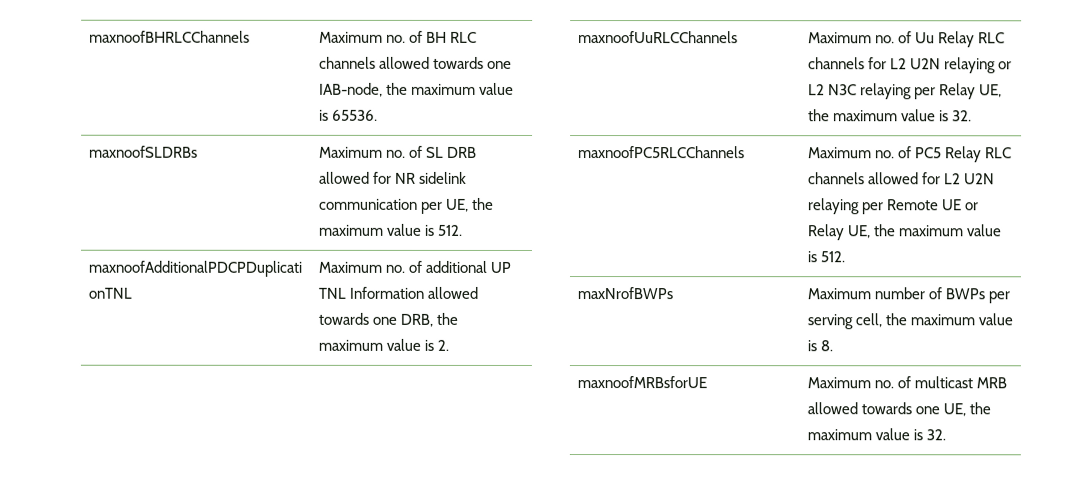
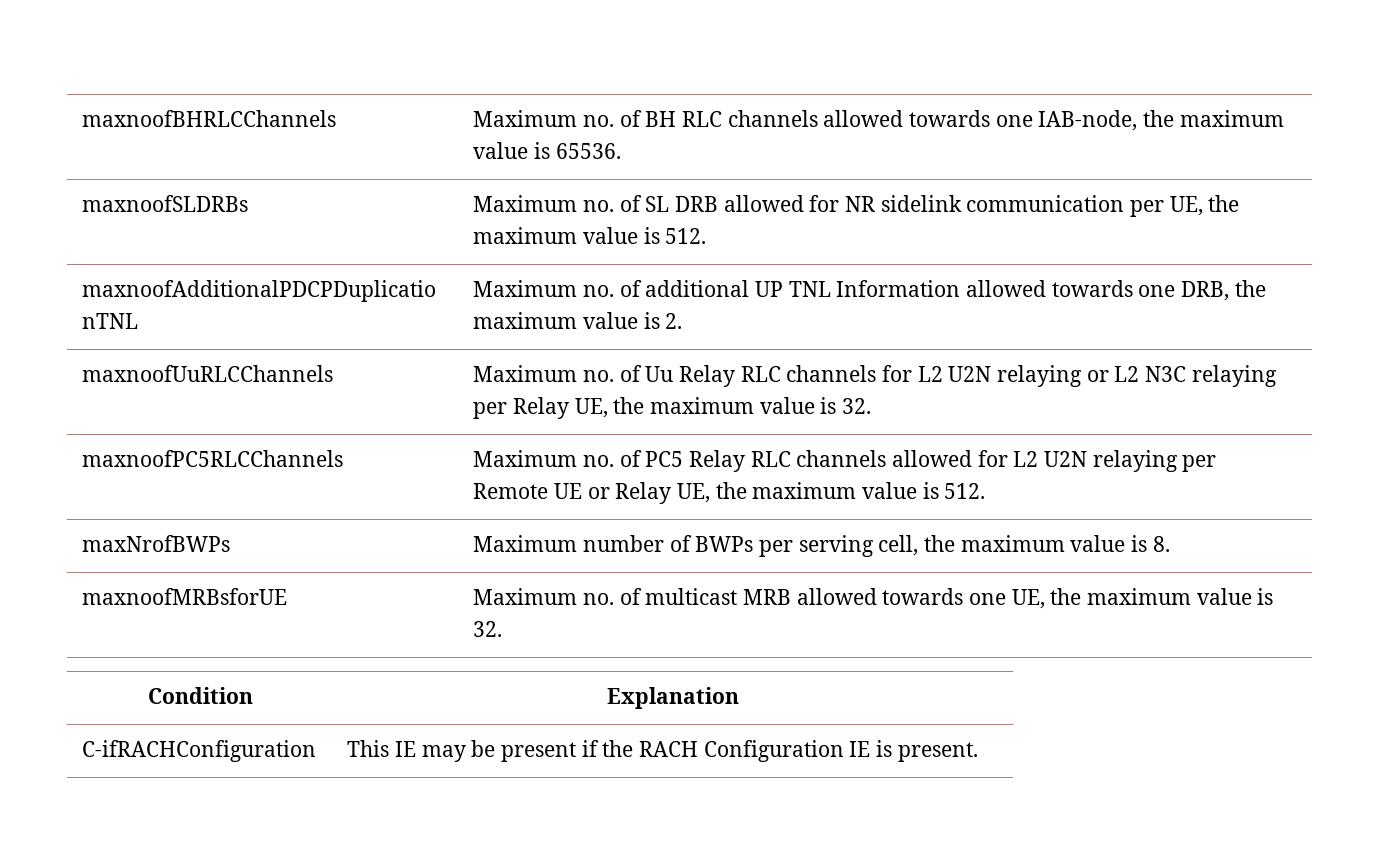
+ Condition | Explanation
+ C-ifRACHConfiguration | This IE may be present if the RACH Configuration IE is present.

